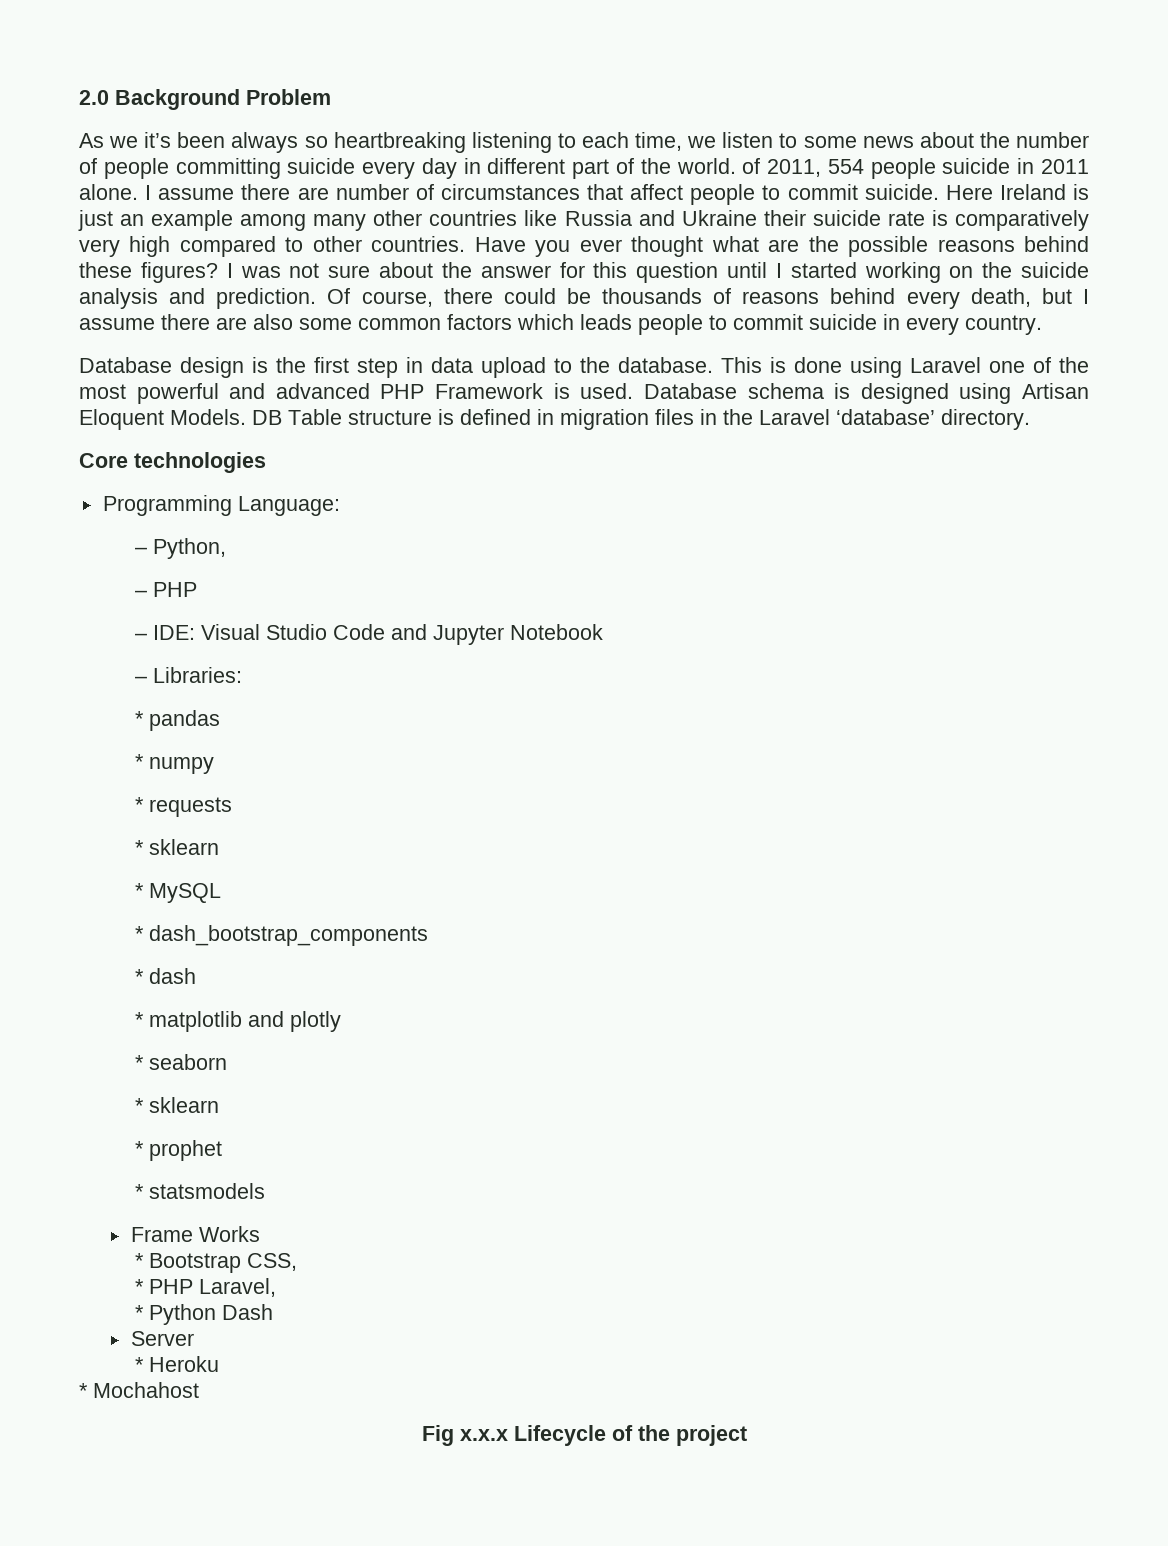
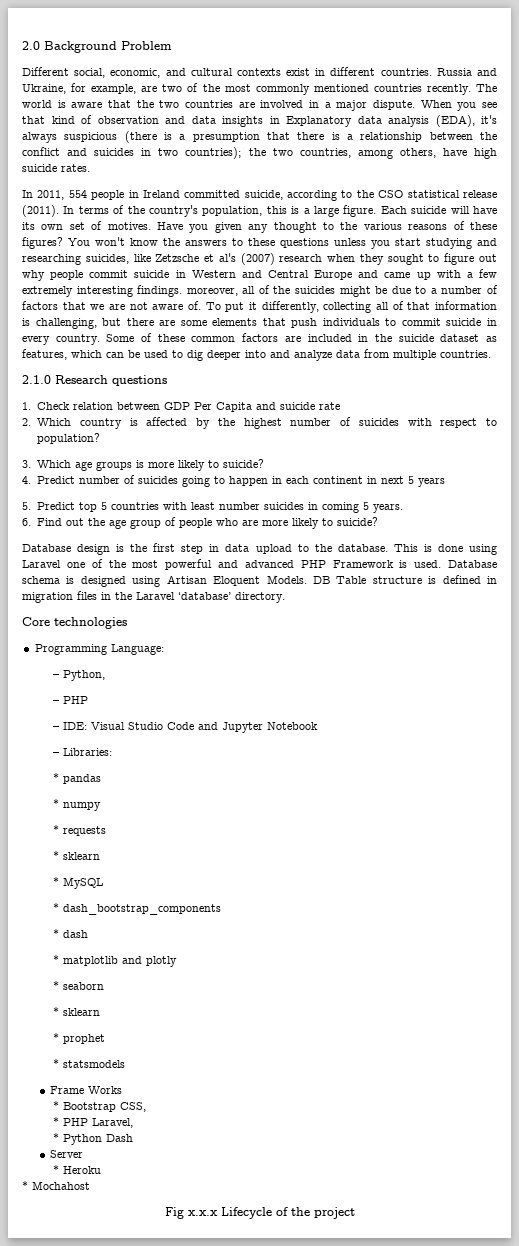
- As we it’s been always so heartbreaking listening to each time, we listen to some news about the number of people committing suicide every day in different part of the world. of 2011, 554 people suicide in 2011 alone. I assume there are number of circumstances that affect people to commit suicide. Here Ireland is just an example among many other countries like Russia and Ukraine their suicide rate is comparatively very high compared to other countries. Have you ever thought what are the possible reasons behind these figures? I was not sure about the answer for this question until I started working on the suicide analysis and prediction. Of course, there could be thousands of reasons behind every death, but I assume there are also some common factors which leads people to commit suicide in every country.
+ Different social, economic, and cultural contexts exist in different countries. Russia and Ukraine, for example, are two of the most commonly mentioned countries recently. The world is aware that the two countries are involved in a major dispute. When you see that kind of observation and data insights in Explanatory data analysis (EDA), it's always suspicious (there is a presumption that there is a relationship between the conflict and suicides in two countries); the two countries, among others, have high suicide rates.
+ In 2011, 554 people in Ireland committed suicide, according to the CSO statistical release (2011). In terms of the country's population, this is a large figure. Each suicide will have its own set of motives. Have you given any thought to the various reasons of these figures? You won't know the answers to these questions unless you start studying and researching suicides, like Zetzsche et al's (2007) research when they sought to figure out why people commit suicide in Western and Central Europe and came up with a few extremely interesting findings. moreover, all of the suicides might be due to a number of factors that we are not aware of. To put it differently, collecting all of that information is challenging, but there are some elements that push individuals to commit suicide in every country. Some of these common factors are included in the suicide dataset as features, which can be used to dig deeper into and analyze data from multiple countries.
+ 2.1.0 Research questions
+ 1. Check relation between GDP Per Capita and suicide rate
+ 2. Which country is affected by the highest number of suicides with respect to population?
+ 3. Which age groups is more likely to suicide?
+ 4. Predict number of suicides going to happen in each continent in next 5 years
+ 5. Predict top 5 countries with least number suicides in coming 5 years.
+ 6. Find out the age group of people who are more likely to suicide?

